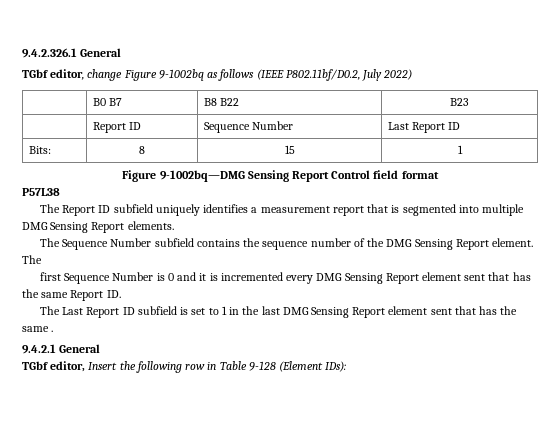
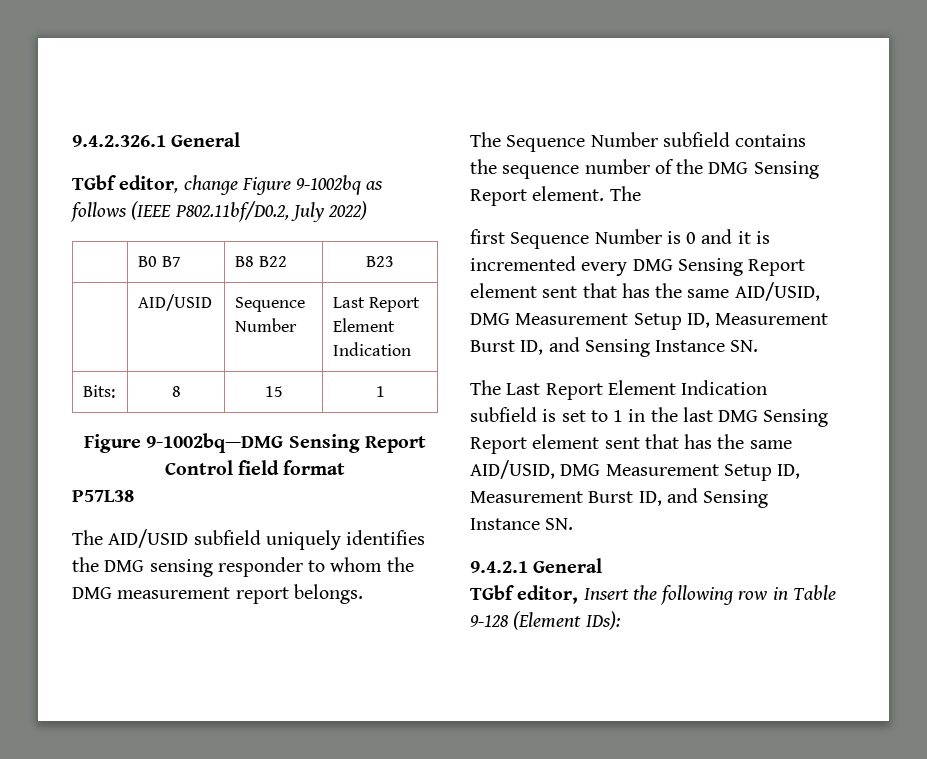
- | Report ID | Sequence Number | Last Report ID
+ | AID/USID | Sequence Number | Last Report Element Indication
- The Report ID subfield uniquely identifies a measurement report that is segmented into multiple DMG Sensing Report elements.
+ The AID/USID subfield uniquely identifies the DMG sensing responder to whom the DMG measurement report belongs.
- first Sequence Number is 0 and it is incremented every DMG Sensing Report element sent that has the same Report ID.
+ first Sequence Number is 0 and it is incremented every DMG Sensing Report element sent that has the same AID/USID, DMG Measurement Setup ID, Measurement Burst ID, and Sensing Instance SN.
- The Last Report ID subfield is set to 1 in the last DMG Sensing Report element sent that has the same .
+ The Last Report Element Indication subfield is set to 1 in the last DMG Sensing Report element sent that has the same AID/USID, DMG Measurement Setup ID, Measurement Burst ID, and Sensing Instance SN.

